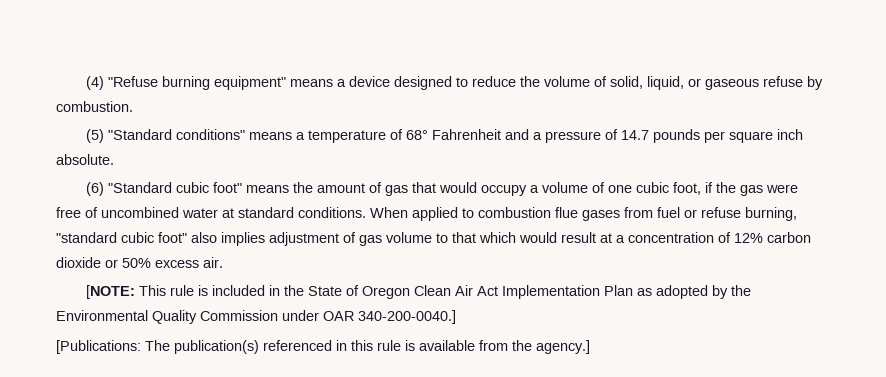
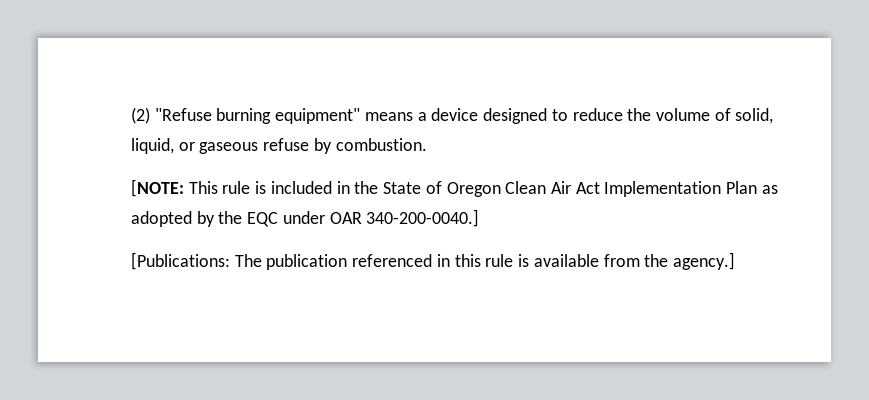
- (4) "Refuse burning equipment" means a device designed to reduce the volume of solid, liquid, or gaseous refuse by combustion.
+ (2) "Refuse burning equipment" means a device designed to reduce the volume of solid, liquid, or gaseous refuse by combustion.
- (5) "Standard conditions" means a temperature of 68° Fahrenheit and a pressure of 14.7 pounds per square inch absolute.
- (6) "Standard cubic foot" means the amount of gas that would occupy a volume of one cubic foot, if the gas were free of uncombined water at standard conditions. When applied to combustion flue gases from fuel or refuse burning, "standard cubic foot" also implies adjustment of gas volume to that which would result at a concentration of 12% carbon dioxide or 50% excess air.
- [NOTE: This rule is included in the State of Oregon Clean Air Act Implementation Plan as adopted by the Environmental Quality Commission under OAR 340-200-0040.]
+ [NOTE: This rule is included in the State of Oregon Clean Air Act Implementation Plan as adopted by the EQC under OAR 340-200-0040.]
- [Publications: The publication(s) referenced in this rule is available from the agency.]
+ [Publications: The publication referenced in this rule is available from the agency.]

